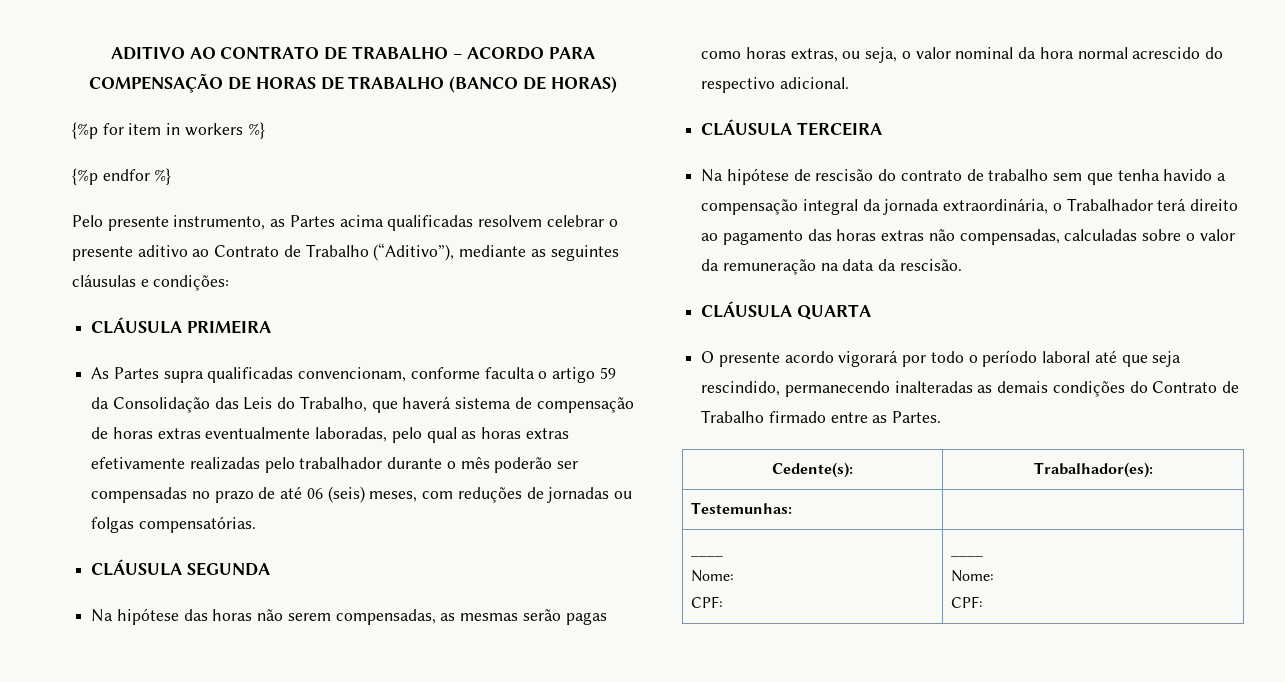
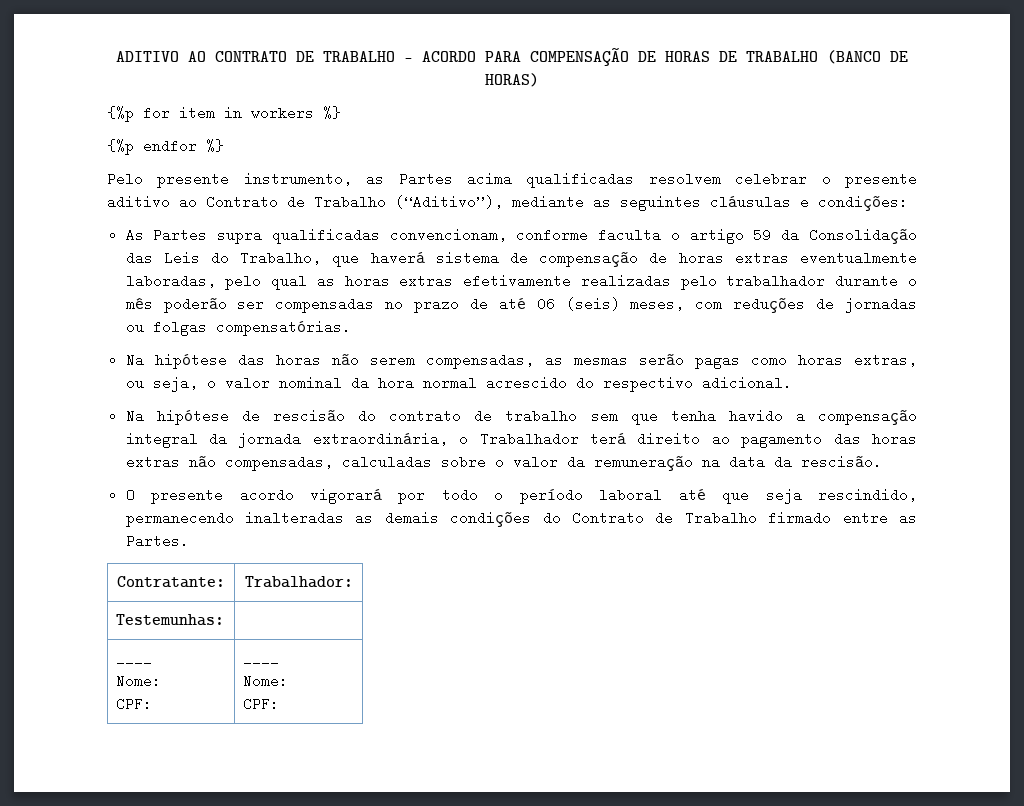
- CLÁUSULA PRIMEIRA
- CLÁUSULA SEGUNDA
- CLÁUSULA TERCEIRA
- CLÁUSULA QUARTA
- Cedente(s): | Trabalhador(es):
+ Contratante: | Trabalhador:

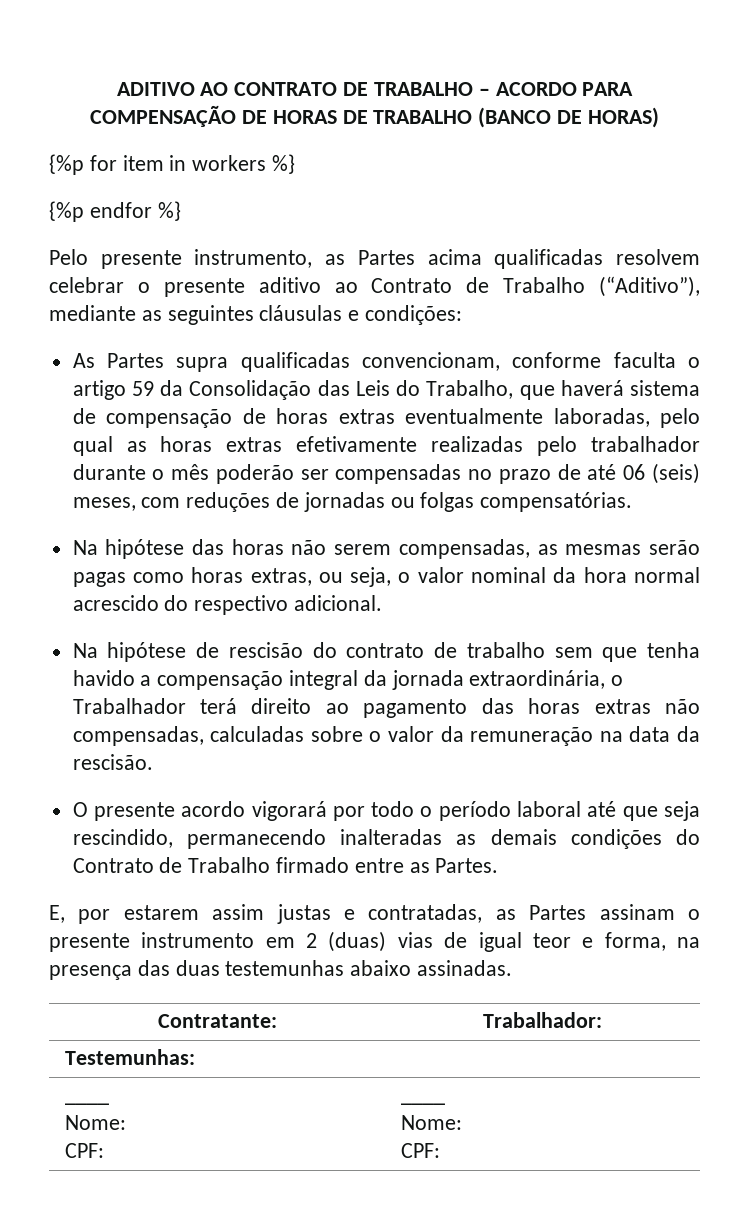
+ E, por estarem assim justas e contratadas, as Partes assinam o presente instrumento em 2 (duas) vias de igual teor e forma, na presença das duas testemunhas abaixo assinadas.

